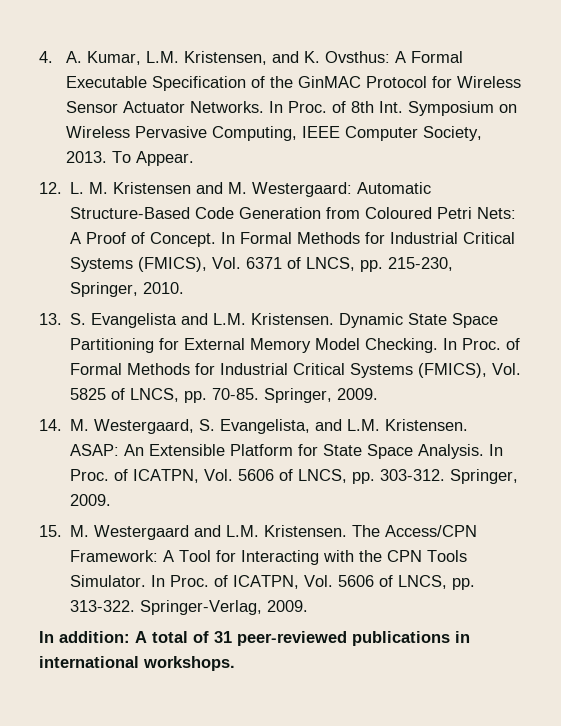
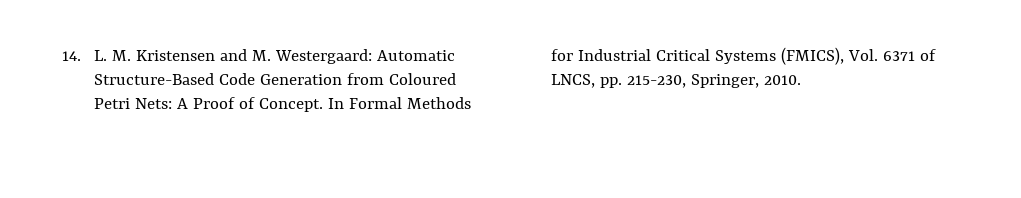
- 4. A. Kumar, L.M. Kristensen, and K. Ovsthus: A Formal Executable Specification of the GinMAC Protocol for Wireless Sensor Actuator Networks. In Proc. of 8th Int. Symposium on Wireless Pervasive Computing, IEEE Computer Society, 2013. To Appear.
- 12. L. M. Kristensen and M. Westergaard: Automatic Structure-Based Code Generation from Coloured Petri Nets: A Proof of Concept.
+ 14. L. M. Kristensen and M. Westergaard: Automatic Structure-Based Code Generation from Coloured Petri Nets: A Proof of Concept.
- 13. S. Evangelista and L.M. Kristensen. Dynamic State Space Partitioning for External Memory Model Checking. In Proc. of Formal Methods for Industrial Critical Systems (FMICS), Vol. 5825 of LNCS, pp. 70-85. Springer, 2009.
- 14. M. Westergaard, S. Evangelista, and L.M. Kristensen. ASAP: An Extensible Platform for State Space Analysis. In Proc. of ICATPN, Vol. 5606 of LNCS, pp. 303-312. Springer, 2009.
- 15. M. Westergaard and L.M. Kristensen. The Access/CPN Framework: A Tool for Interacting with the CPN Tools Simulator. In Proc. of ICATPN, Vol. 5606 of LNCS, pp. 313-322. Springer-Verlag, 2009.
- In addition: A total of 31 peer-reviewed publications in international workshops.

